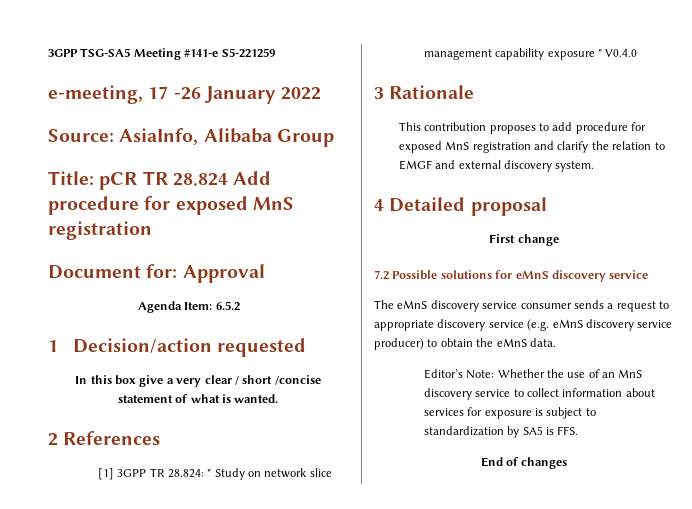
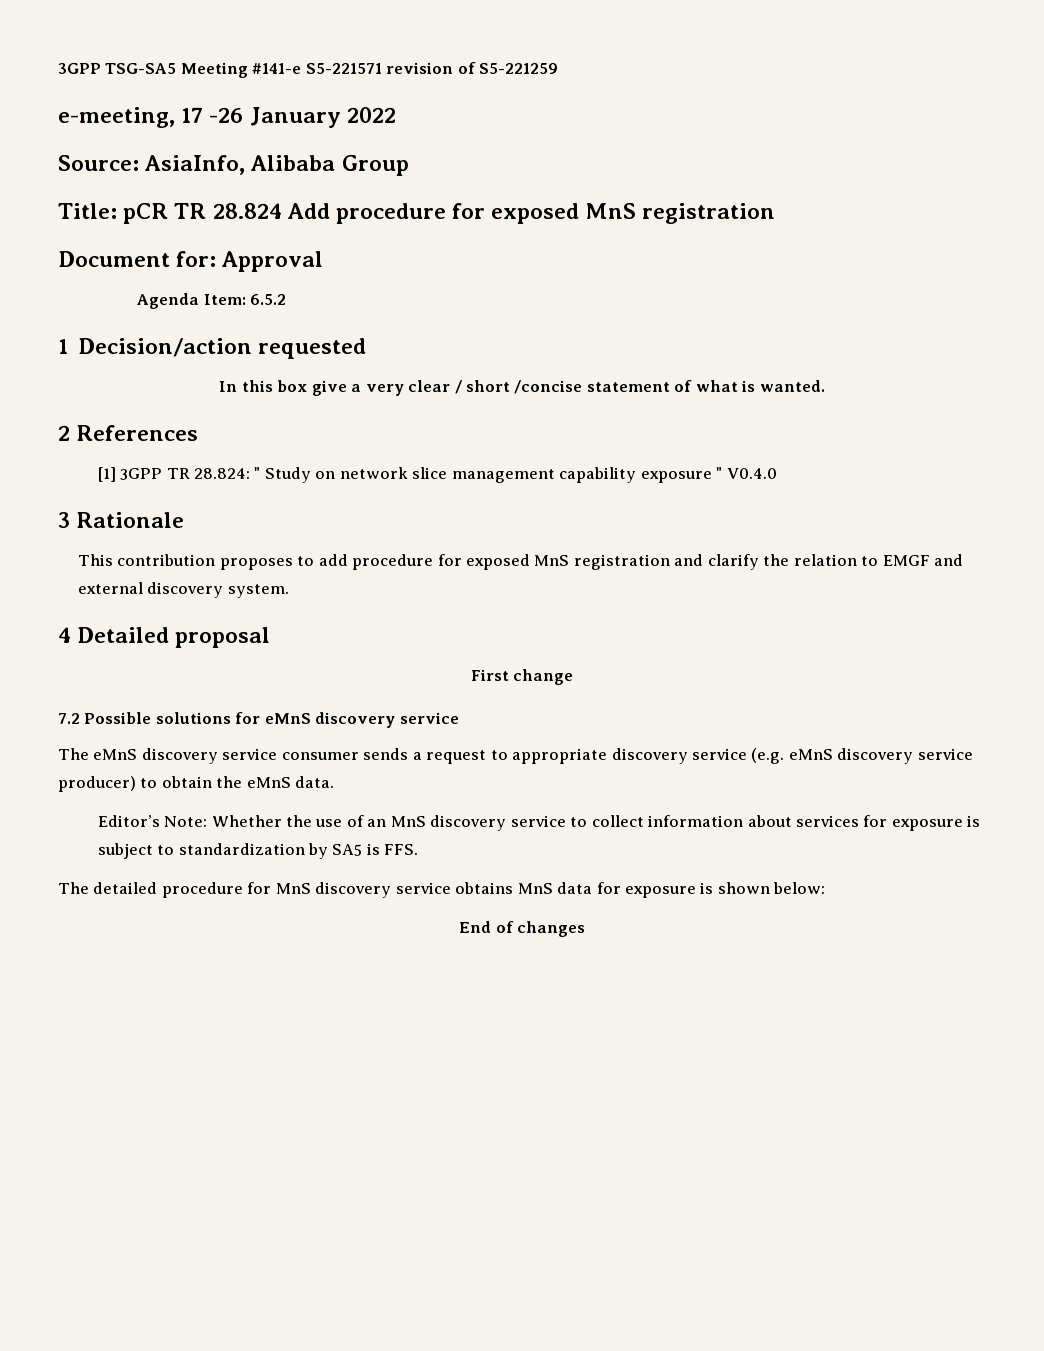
- 3GPP TSG-SA5 Meeting #141-e S5-221259
+ 3GPP TSG-SA5 Meeting #141-e S5-221571 revision of S5-221259
+ The detailed procedure for MnS discovery service obtains MnS data for exposure is shown below:

